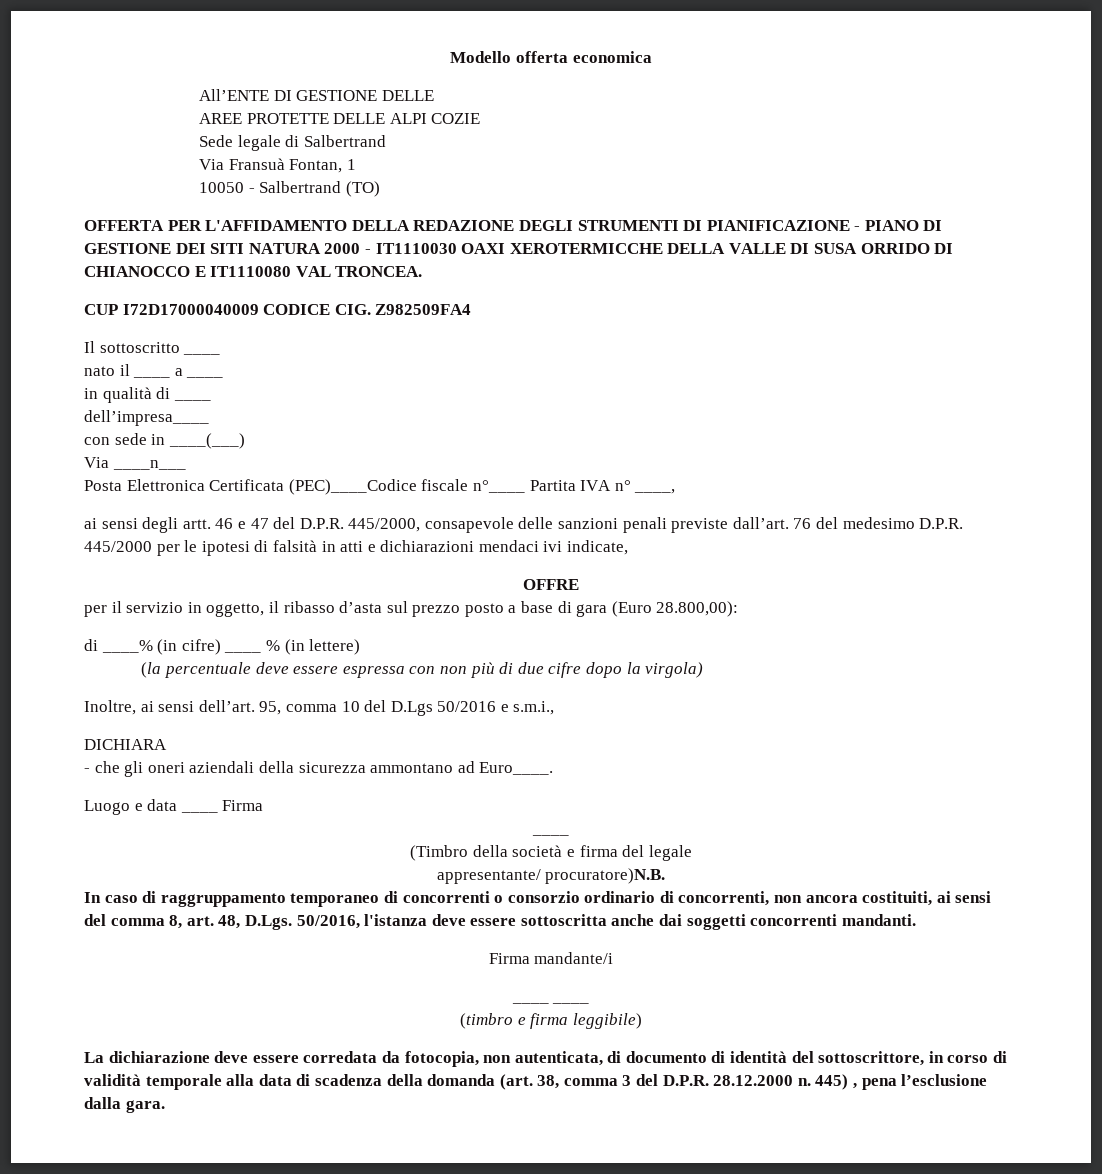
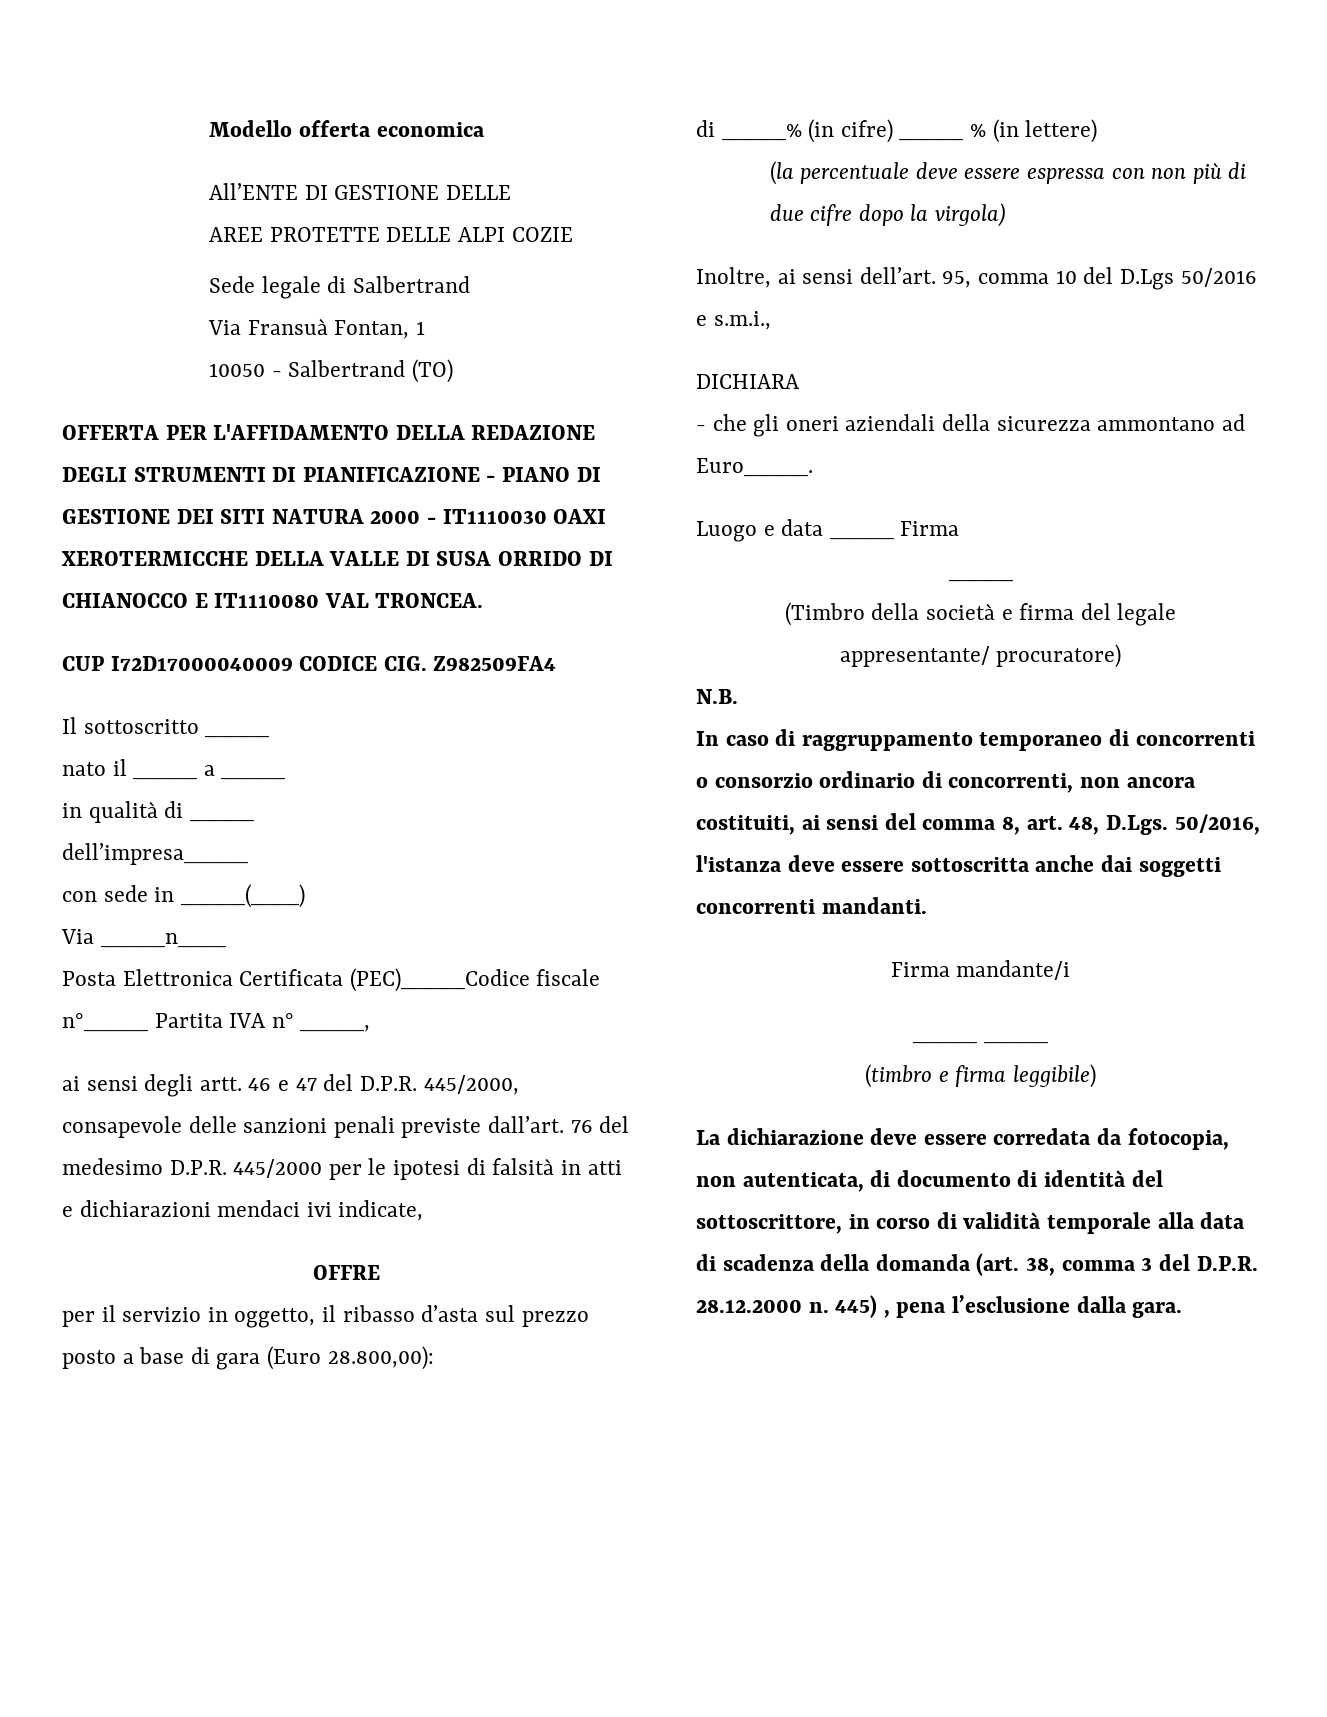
- appresentante/ procuratore)N.B.
+ appresentante/ procuratore)
+ N.B.

